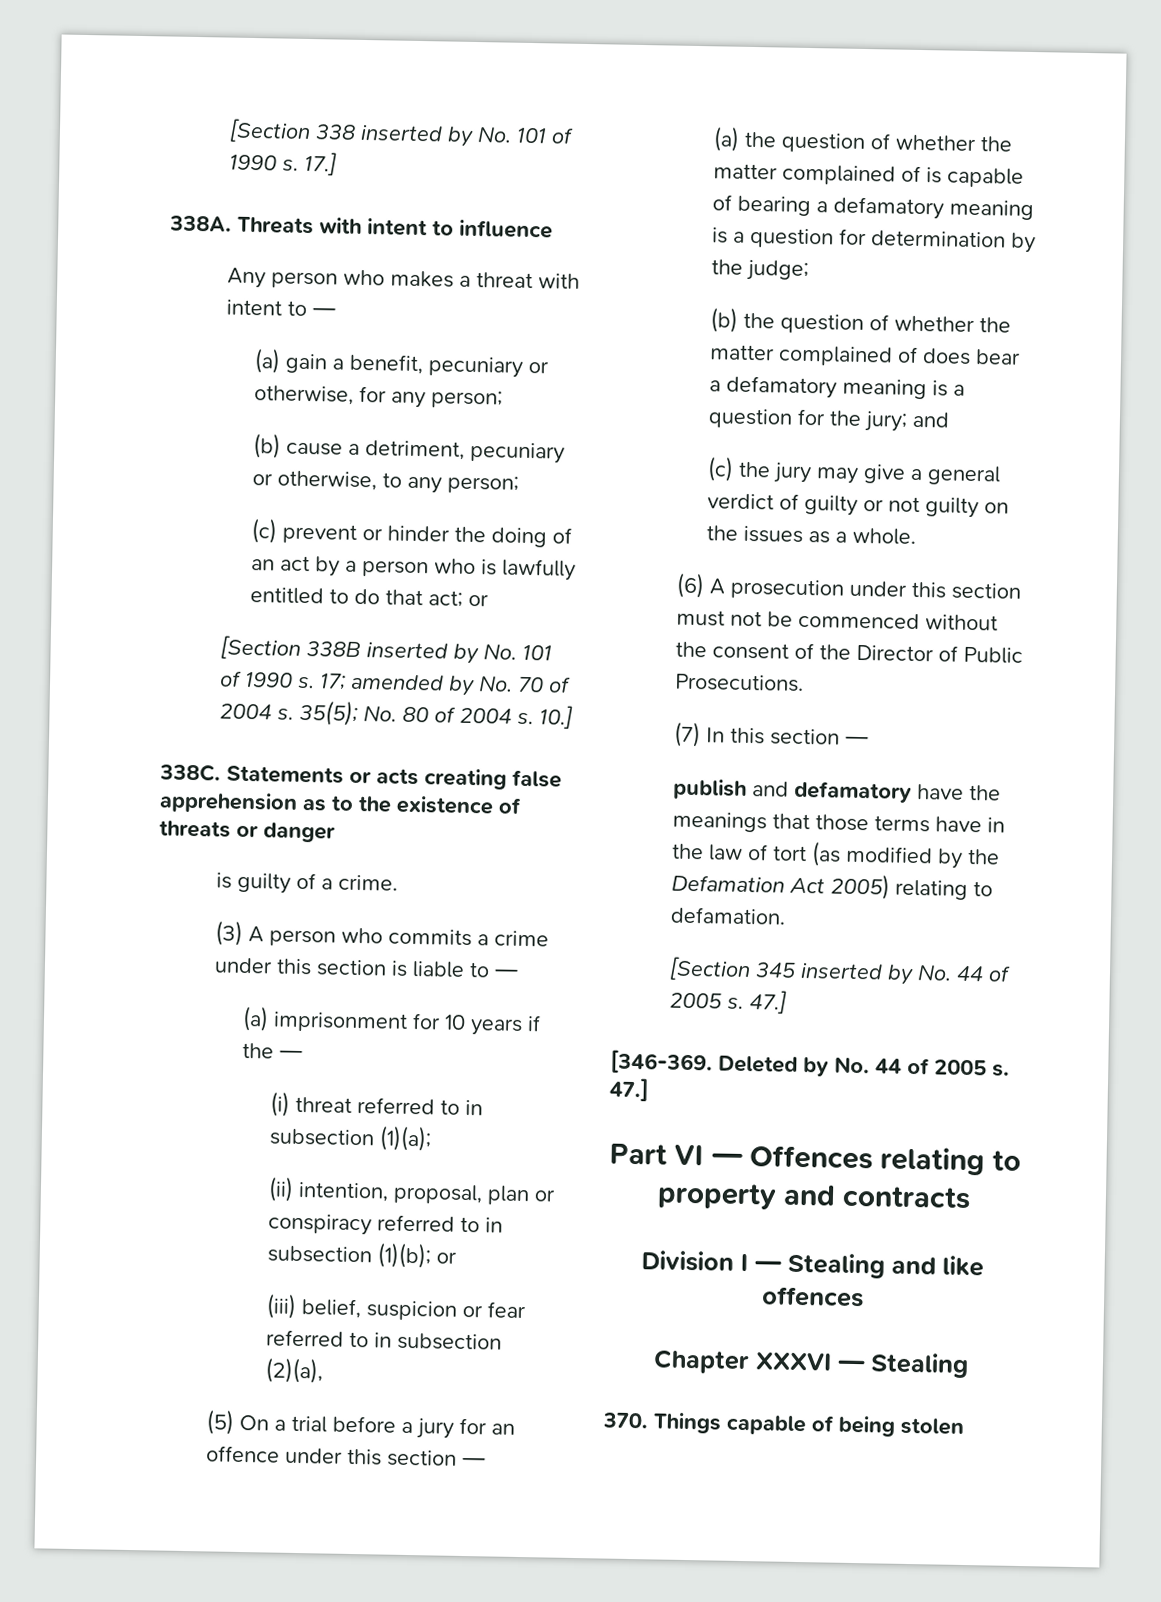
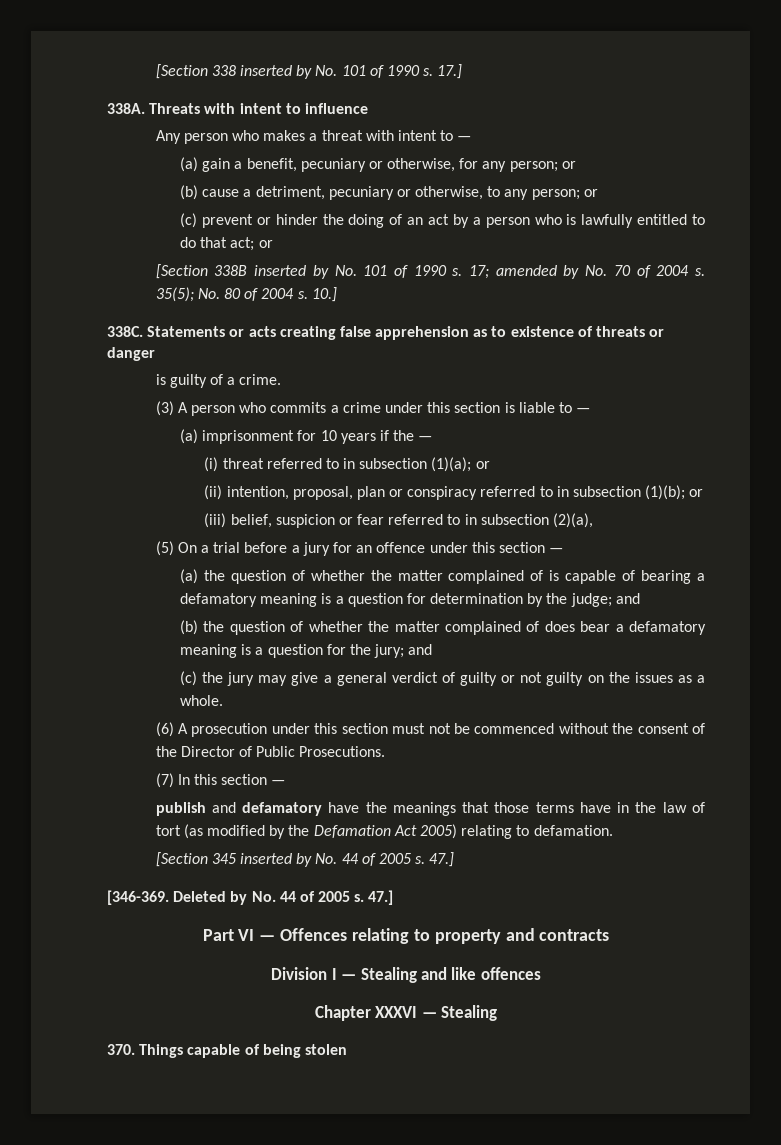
- (a) gain a benefit, pecuniary or otherwise, for any person;
+ (a) gain a benefit, pecuniary or otherwise, for any person; or
- (b) cause a detriment, pecuniary or otherwise, to any person;
+ (b) cause a detriment, pecuniary or otherwise, to any person; or
- Statements or acts creating false apprehension as to the existence of threats or danger
+ Statements or acts creating false apprehension as to existence of threats or danger
- (i) threat referred to in subsection (1)(a);
+ (i) threat referred to in subsection (1)(a); or
- (a) the question of whether the matter complained of is capable of bearing a defamatory meaning is a question for determination by the judge;
+ (a) the question of whether the matter complained of is capable of bearing a defamatory meaning is a question for determination by the judge; and

